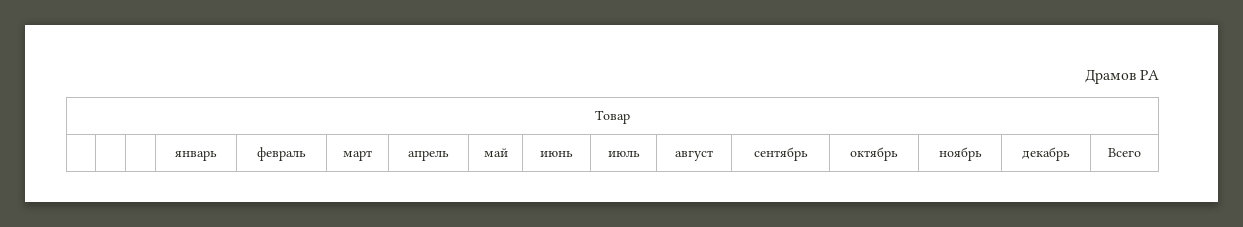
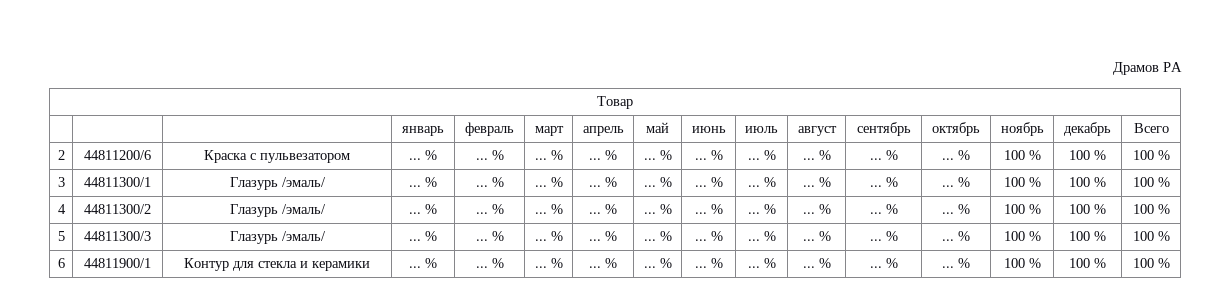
+ 2 | 44811200/6 | Краска с пульвезатором | ... % | ... % | ... % | ... % | ... % | ... % | ... % | ... % | ... % | ... % | 100 % | 100 % | 100 %
+ 3 | 44811300/1 | Глазурь /эмаль/ | ... % | ... % | ... % | ... % | ... % | ... % | ... % | ... % | ... % | ... % | 100 % | 100 % | 100 %
+ 4 | 44811300/2 | Глазурь /эмаль/ | ... % | ... % | ... % | ... % | ... % | ... % | ... % | ... % | ... % | ... % | 100 % | 100 % | 100 %
+ 5 | 44811300/3 | Глазурь /эмаль/ | ... % | ... % | ... % | ... % | ... % | ... % | ... % | ... % | ... % | ... % | 100 % | 100 % | 100 %
+ 6 | 44811900/1 | Контур для стекла и керамики | ... % | ... % | ... % | ... % | ... % | ... % | ... % | ... % | ... % | ... % | 100 % | 100 % | 100 %

